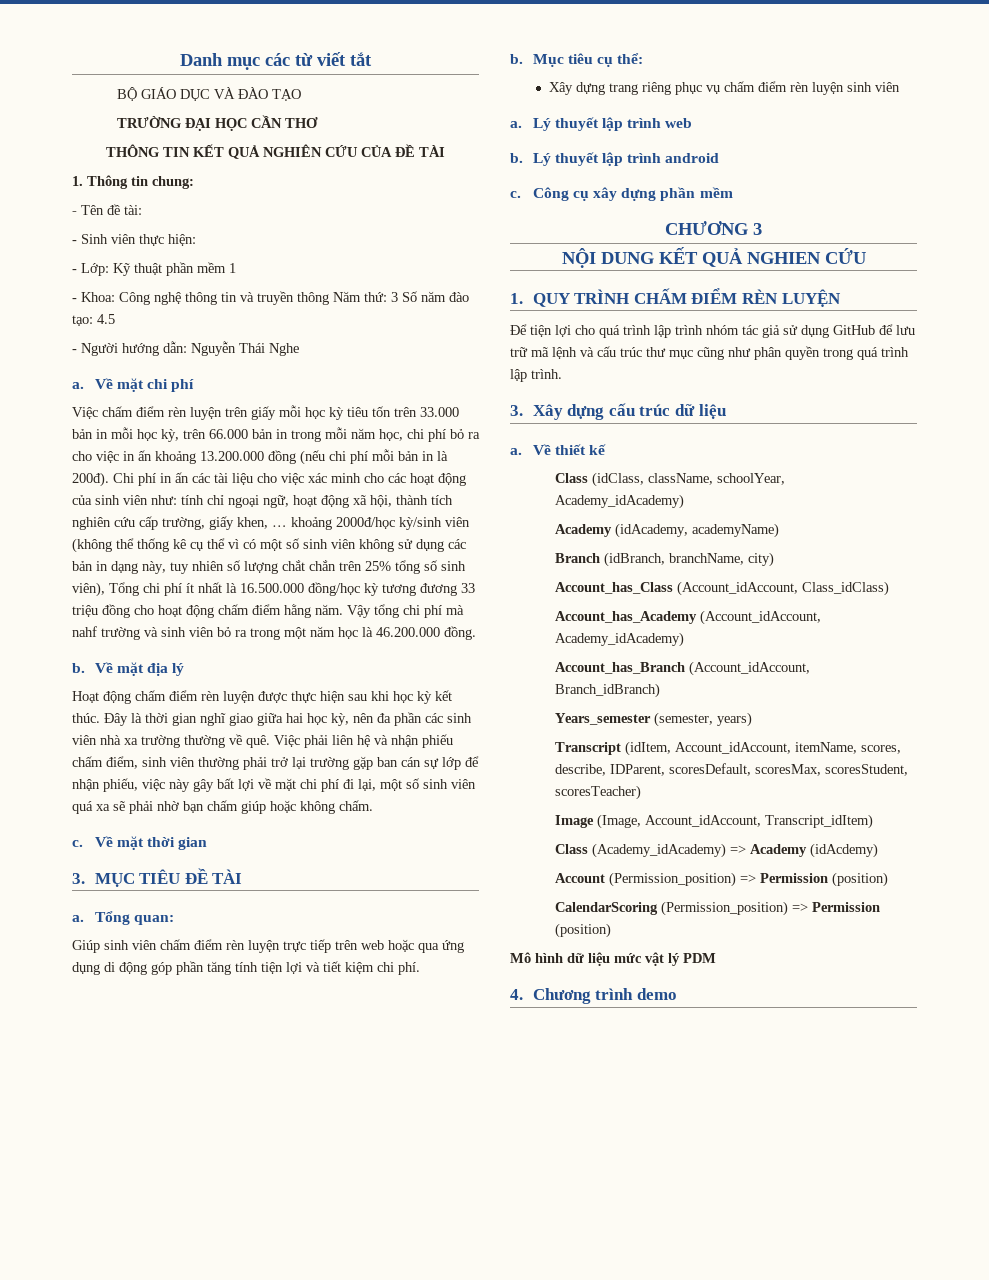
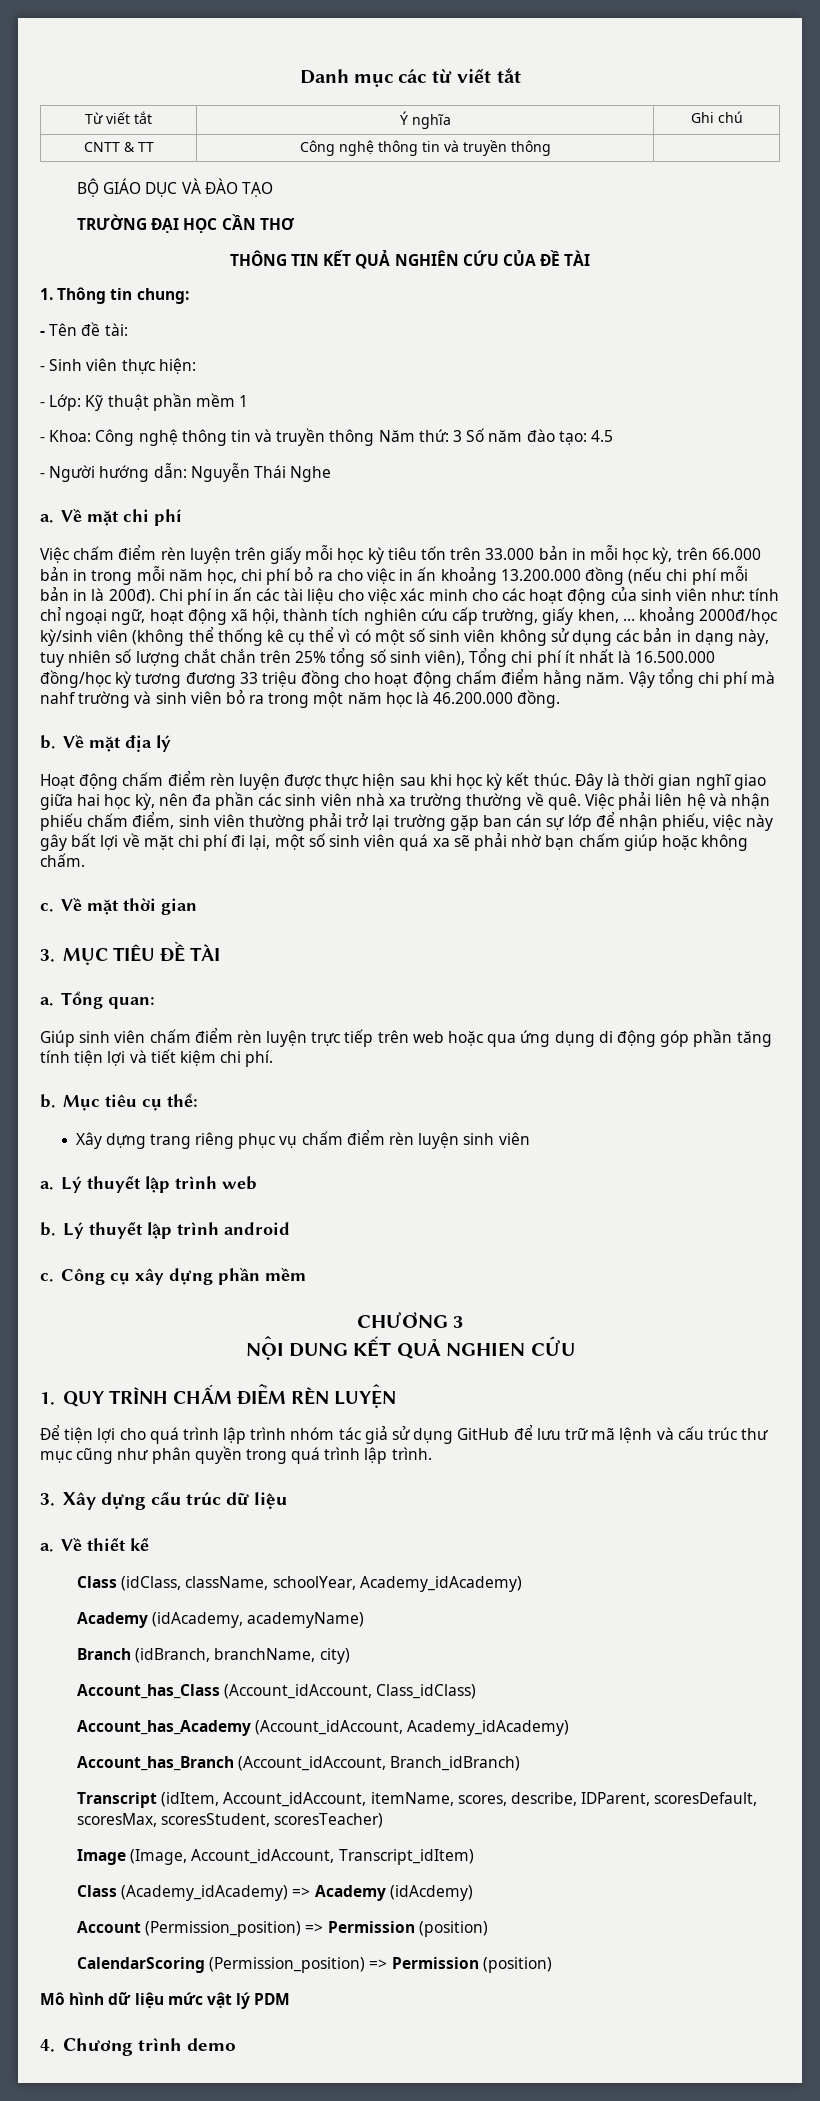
+ Từ viết tắt | Ý nghĩa | Ghi chú
+ CNTT & TT | Công nghệ thông tin và truyền thông |
- Years_semester (semester, years)

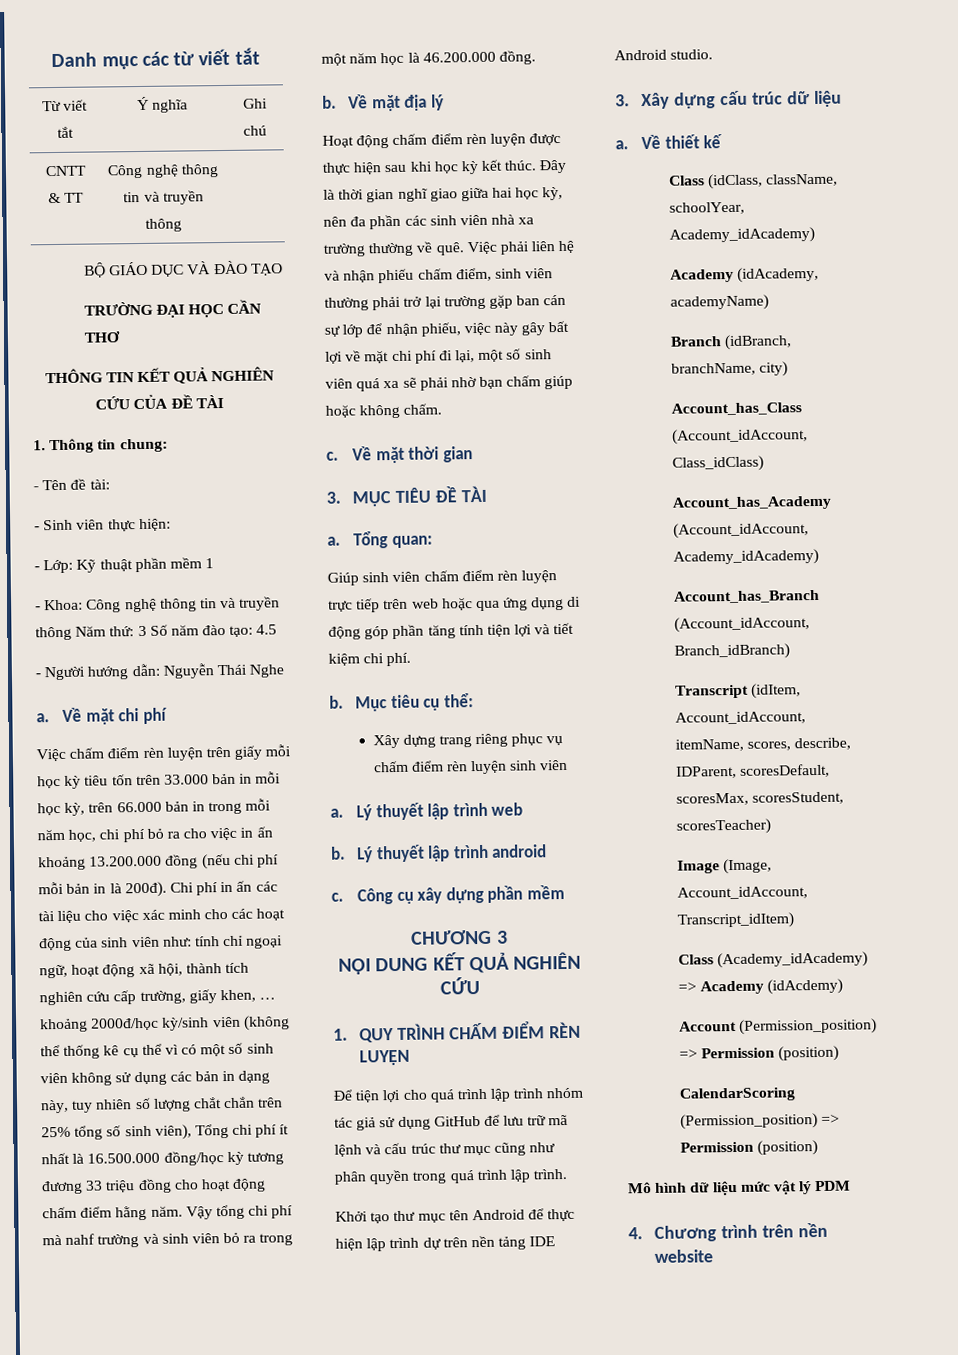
- NỘI DUNG KẾT QUẢ NGHIEN CỨU
+ NỘI DUNG KẾT QUẢ NGHIÊN CỨU
+ Khởi tạo thư mục tên Android để thực hiện lập trình dự trên nền tảng IDE Android studio.
- 4. Chương trình demo
+ 4. Chương trình trên nền website

